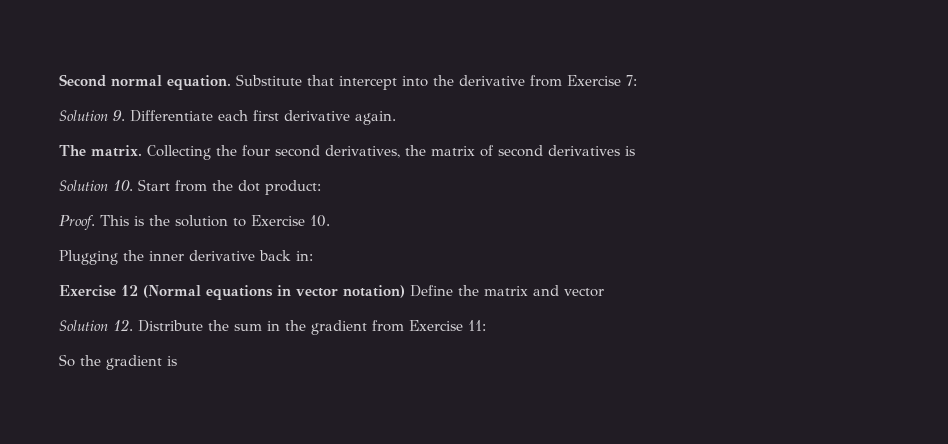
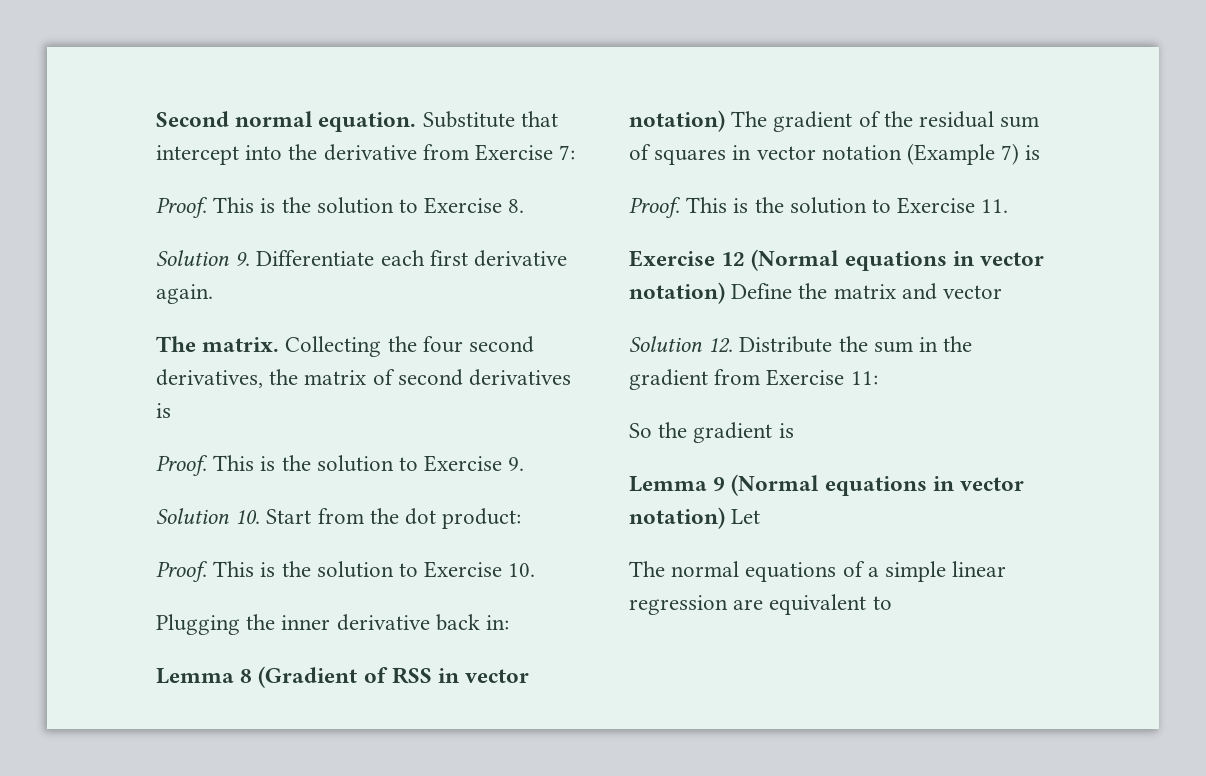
+ Proof. This is the solution to Exercise 8.
+ Proof. This is the solution to Exercise 9.
+ Lemma 8 (Gradient of RSS in vector notation) The gradient of the residual sum of squares in vector notation (Example 7) is
+ Proof. This is the solution to Exercise 11.
+ Lemma 9 (Normal equations in vector notation) Let
+ The normal equations of a simple linear regression are equivalent to

